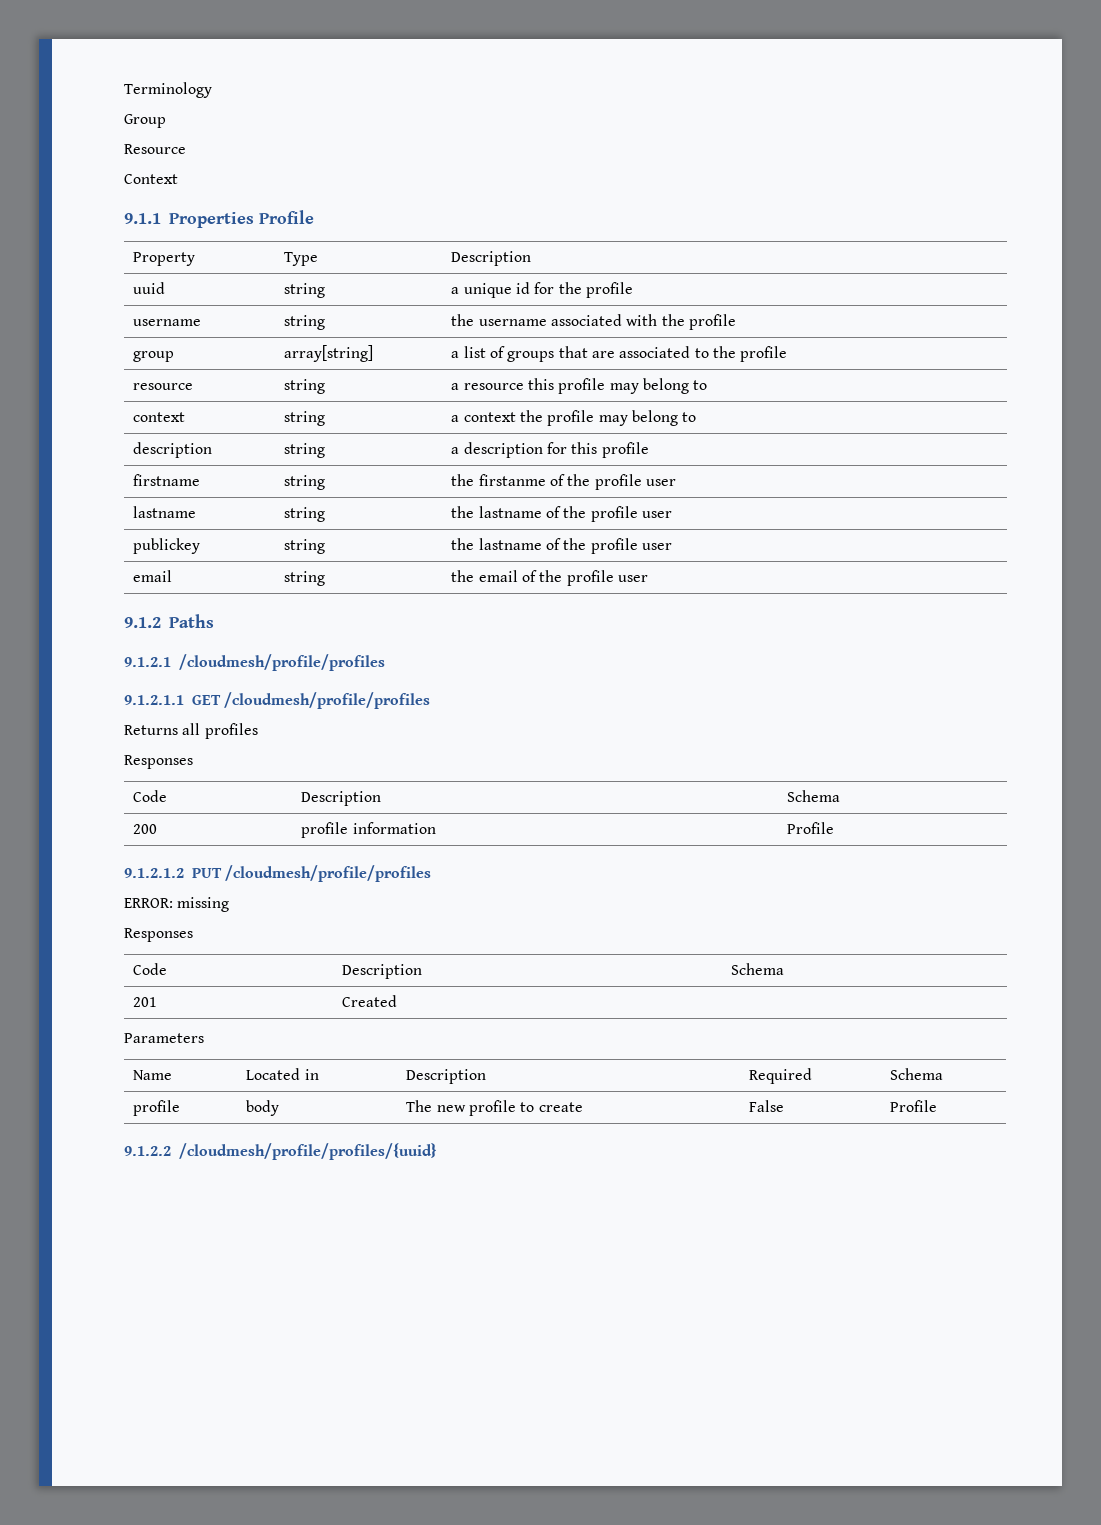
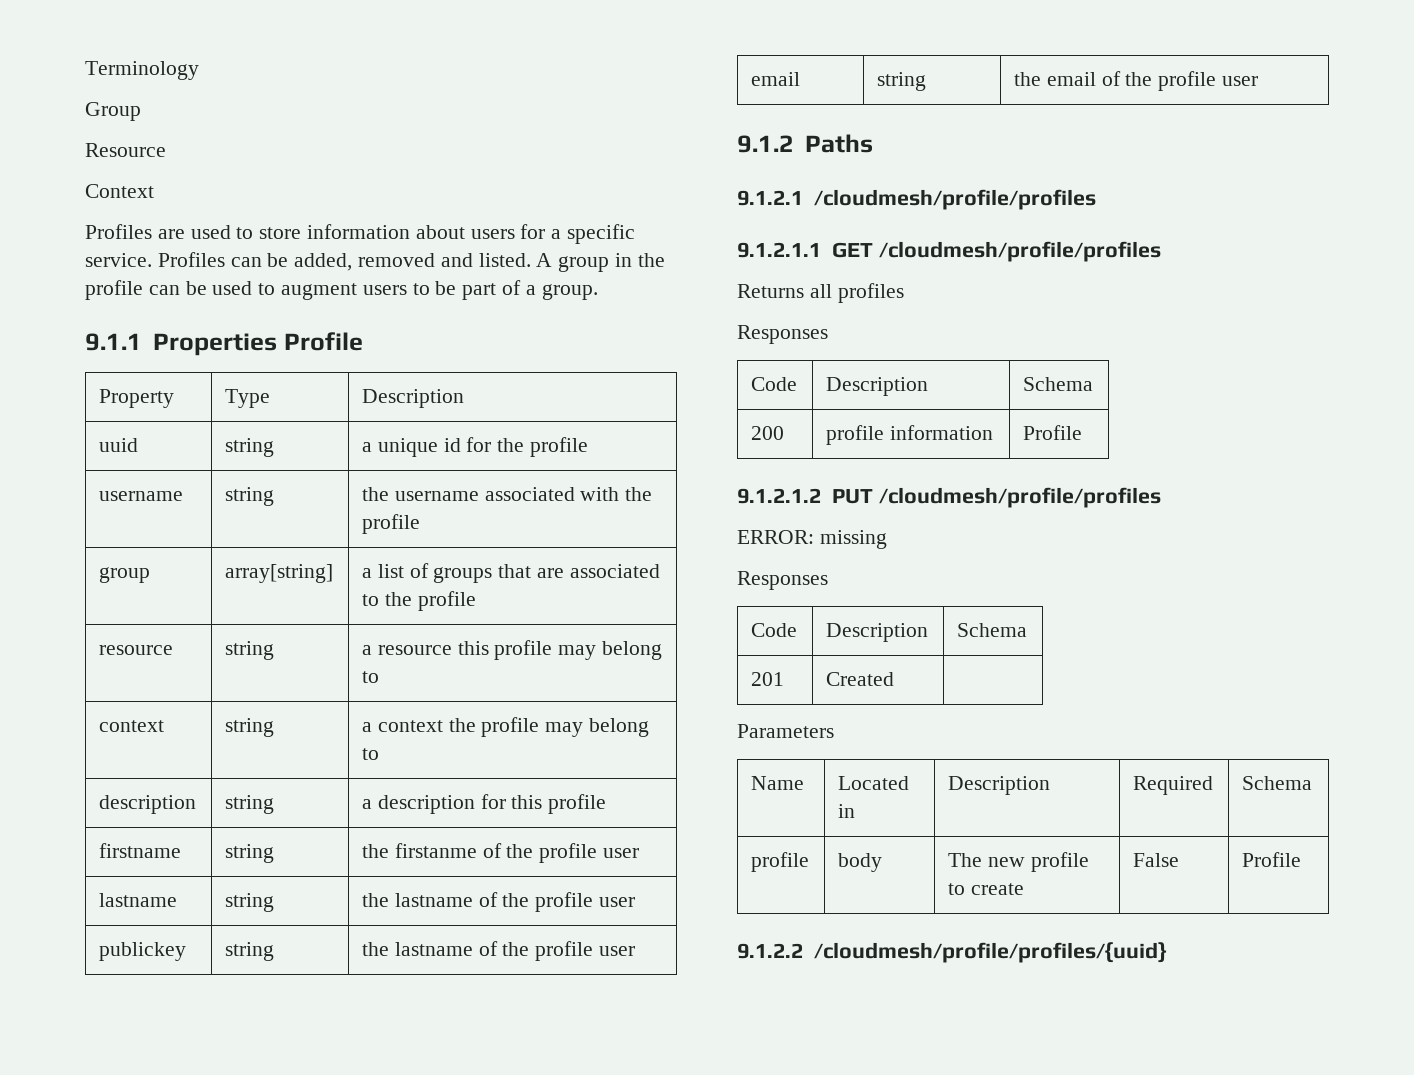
+ Profiles are used to store information about users for a specific service. Profiles can be added, removed and listed. A group in the profile can be used to augment users to be part of a group.

